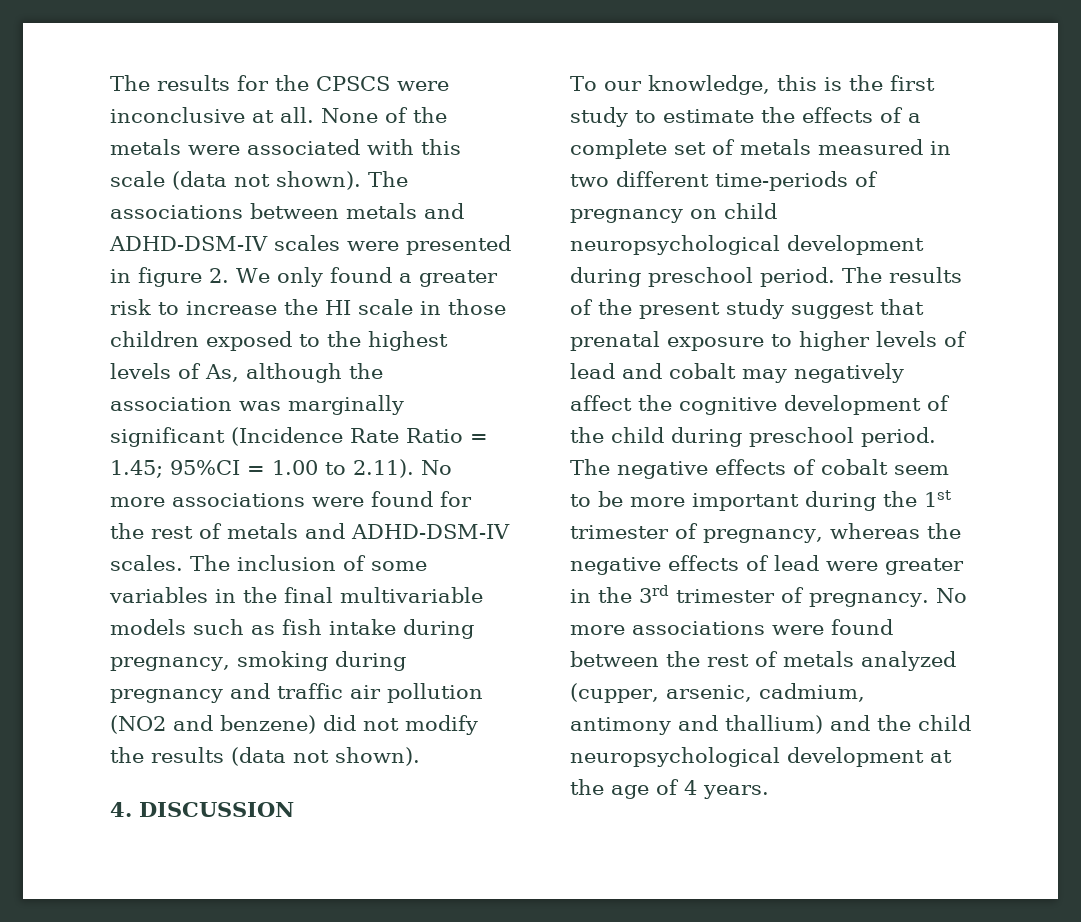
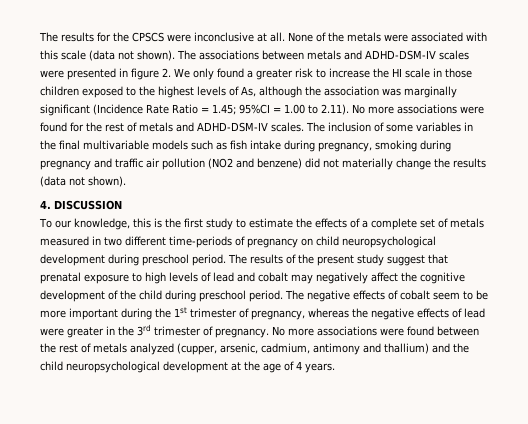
- The inclusion of some variables in the final multivariable models such as fish intake during pregnancy, smoking during pregnancy and traffic air pollution (NO2 and benzene) did not modify the results (data not shown).
+ The inclusion of some variables in the final multivariable models such as fish intake during pregnancy, smoking during pregnancy and traffic air pollution (NO2 and benzene) did not materially change the results (data not shown).
- The results of the present study suggest that prenatal exposure to higher levels of lead and cobalt may negatively affect the cognitive development of the child during preschool period.
+ The results of the present study suggest that prenatal exposure to high levels of lead and cobalt may negatively affect the cognitive development of the child during preschool period.

